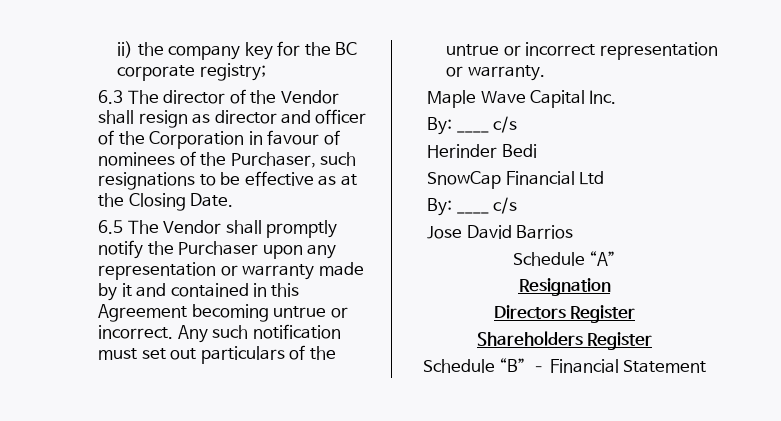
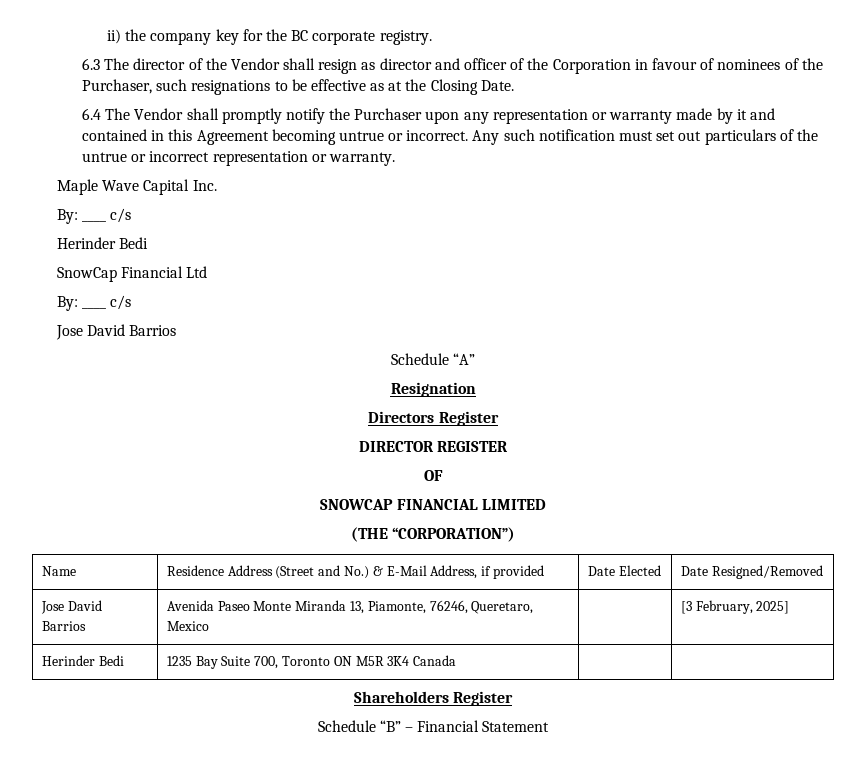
- ii) the company key for the BC corporate registry;
+ ii) the company key for the BC corporate registry.
- 6.5 The Vendor shall promptly notify the Purchaser upon any representation or warranty made by it and contained in this Agreement becoming untrue or incorrect.
+ 6.4 The Vendor shall promptly notify the Purchaser upon any representation or warranty made by it and contained in this Agreement becoming untrue or incorrect.
+ DIRECTOR REGISTER
+ OF
+ SNOWCAP FINANCIAL LIMITED
+ (THE “CORPORATION”)
+ Name | Residence Address (Street and No.) & E-Mail Address, if provided | Date Elected | Date Resigned/Removed
+ Jose David Barrios | Avenida Paseo Monte Miranda 13, Piamonte, 76246, Queretaro, Mexico | | [3 February, 2025]
+ Herinder Bedi | 1235 Bay Suite 700, Toronto ON M5R 3K4 Canada | |

